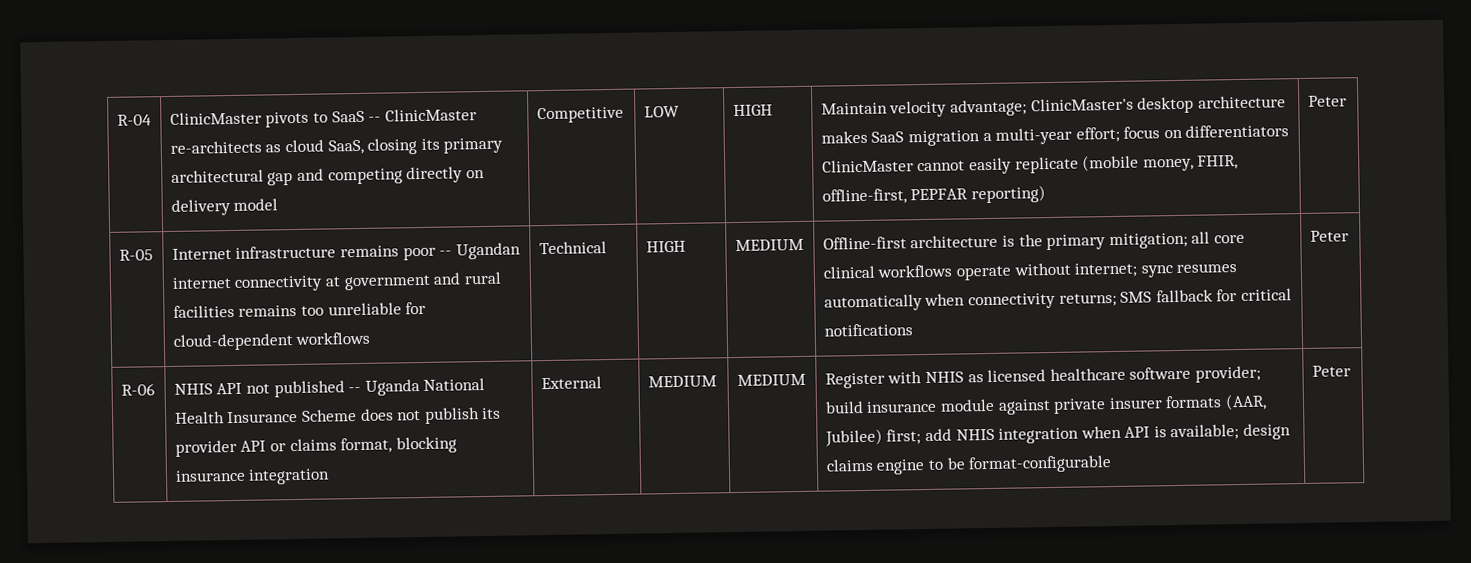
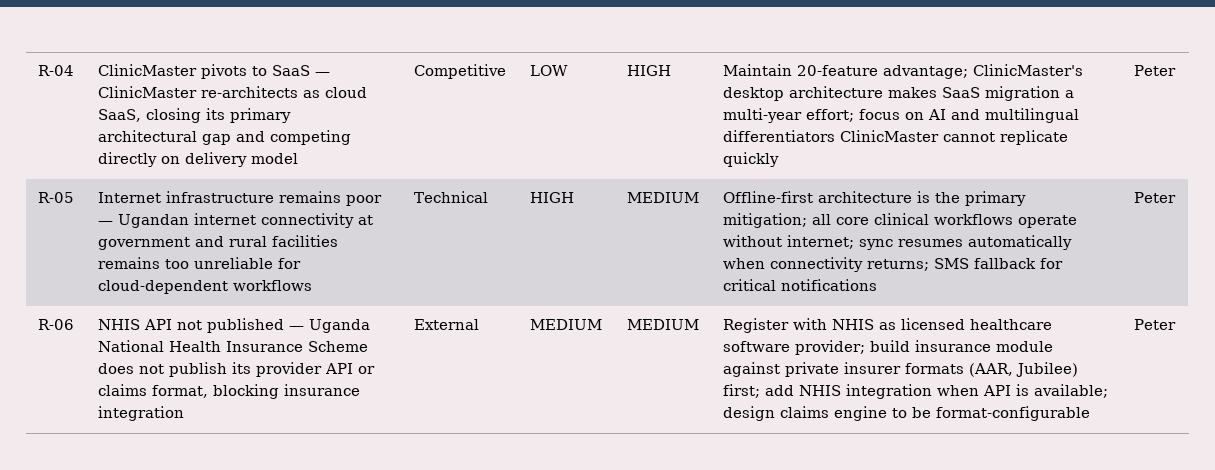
- ClinicMaster pivots to SaaS -- ClinicMaster re-architects as cloud SaaS, closing its primary architectural gap and competing directly on delivery model
+ ClinicMaster pivots to SaaS — ClinicMaster re-architects as cloud SaaS, closing its primary architectural gap and competing directly on delivery model
- Maintain velocity advantage; ClinicMaster's desktop architecture makes SaaS migration a multi-year effort; focus on differentiators ClinicMaster cannot easily replicate (mobile money, FHIR, offline-first, PEPFAR reporting)
+ Maintain 20-feature advantage; ClinicMaster's desktop architecture makes SaaS migration a multi-year effort; focus on AI and multilingual differentiators ClinicMaster cannot replicate quickly
- Internet infrastructure remains poor -- Ugandan internet connectivity at government and rural facilities remains too unreliable for cloud-dependent workflows
+ Internet infrastructure remains poor — Ugandan internet connectivity at government and rural facilities remains too unreliable for cloud-dependent workflows
- NHIS API not published -- Uganda National Health Insurance Scheme does not publish its provider API or claims format, blocking insurance integration
+ NHIS API not published — Uganda National Health Insurance Scheme does not publish its provider API or claims format, blocking insurance integration

